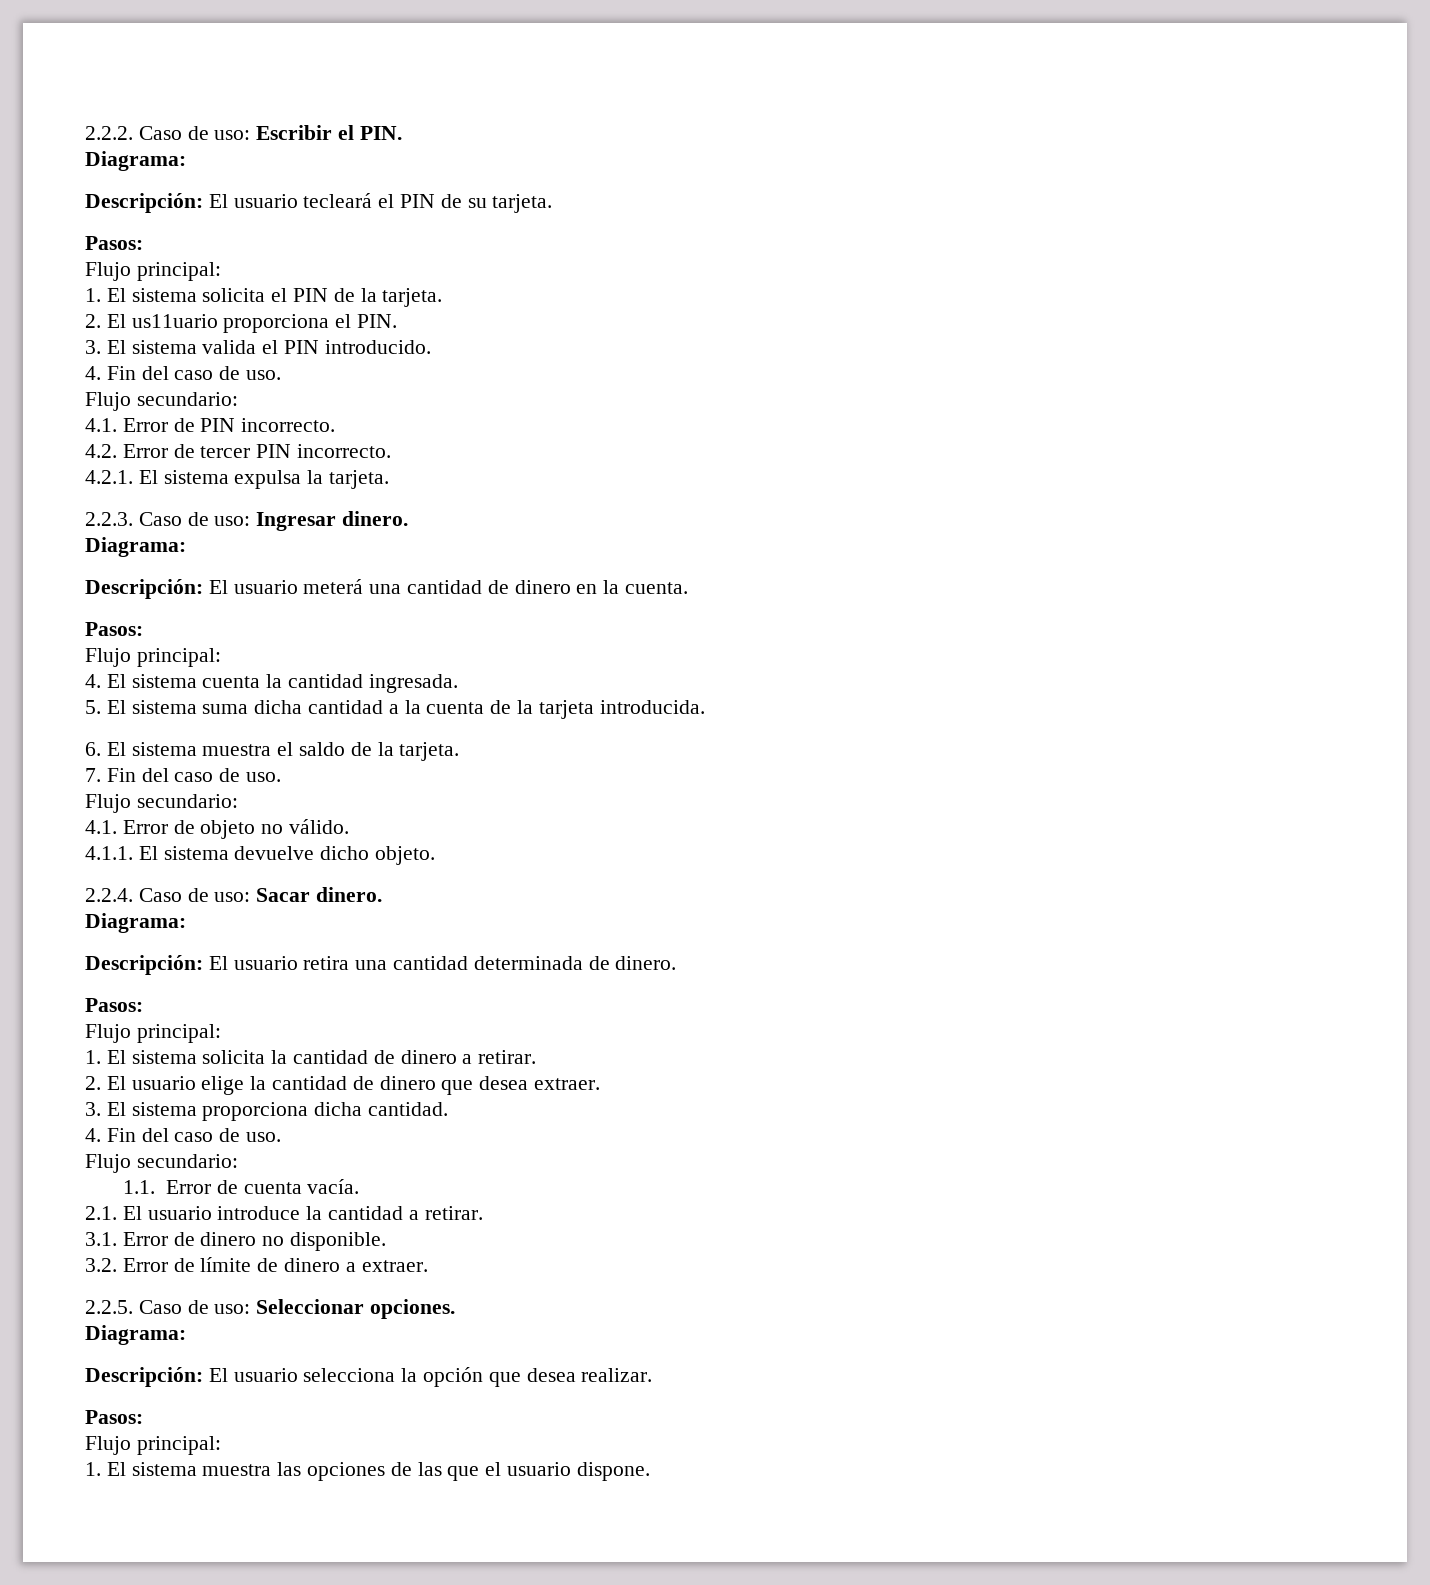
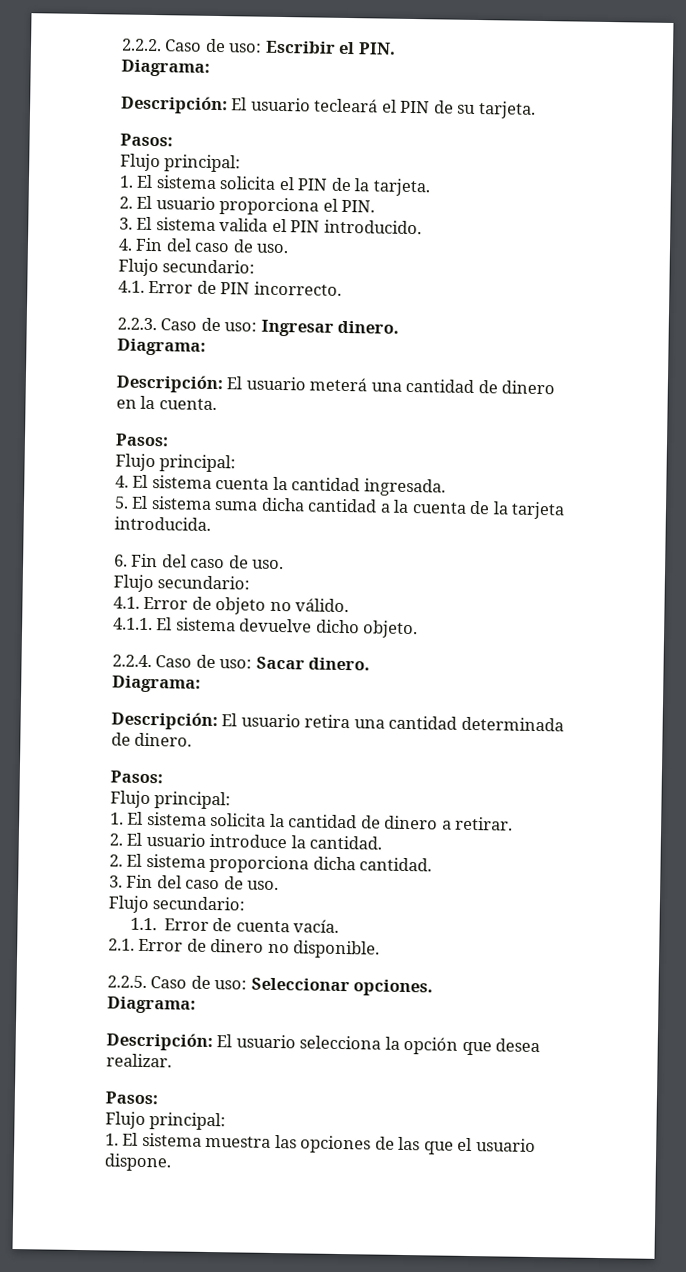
- 2. El us11uario proporciona el PIN.
+ 2. El usuario proporciona el PIN.
- 4.2. Error de tercer PIN incorrecto.
- 4.2.1. El sistema expulsa la tarjeta.
- 6. El sistema muestra el saldo de la tarjeta.
- 7. Fin del caso de uso.
+ 6. Fin del caso de uso.
- 2. El usuario elige la cantidad de dinero que desea extraer.
- 3. El sistema proporciona dicha cantidad.
- 4. Fin del caso de uso.
+ 2. El usuario introduce la cantidad.
+ 2. El sistema proporciona dicha cantidad.
+ 3. Fin del caso de uso.
- 2.1. El usuario introduce la cantidad a retirar.
- 3.1. Error de dinero no disponible.
+ 2.1. Error de dinero no disponible.
- 3.2. Error de límite de dinero a extraer.

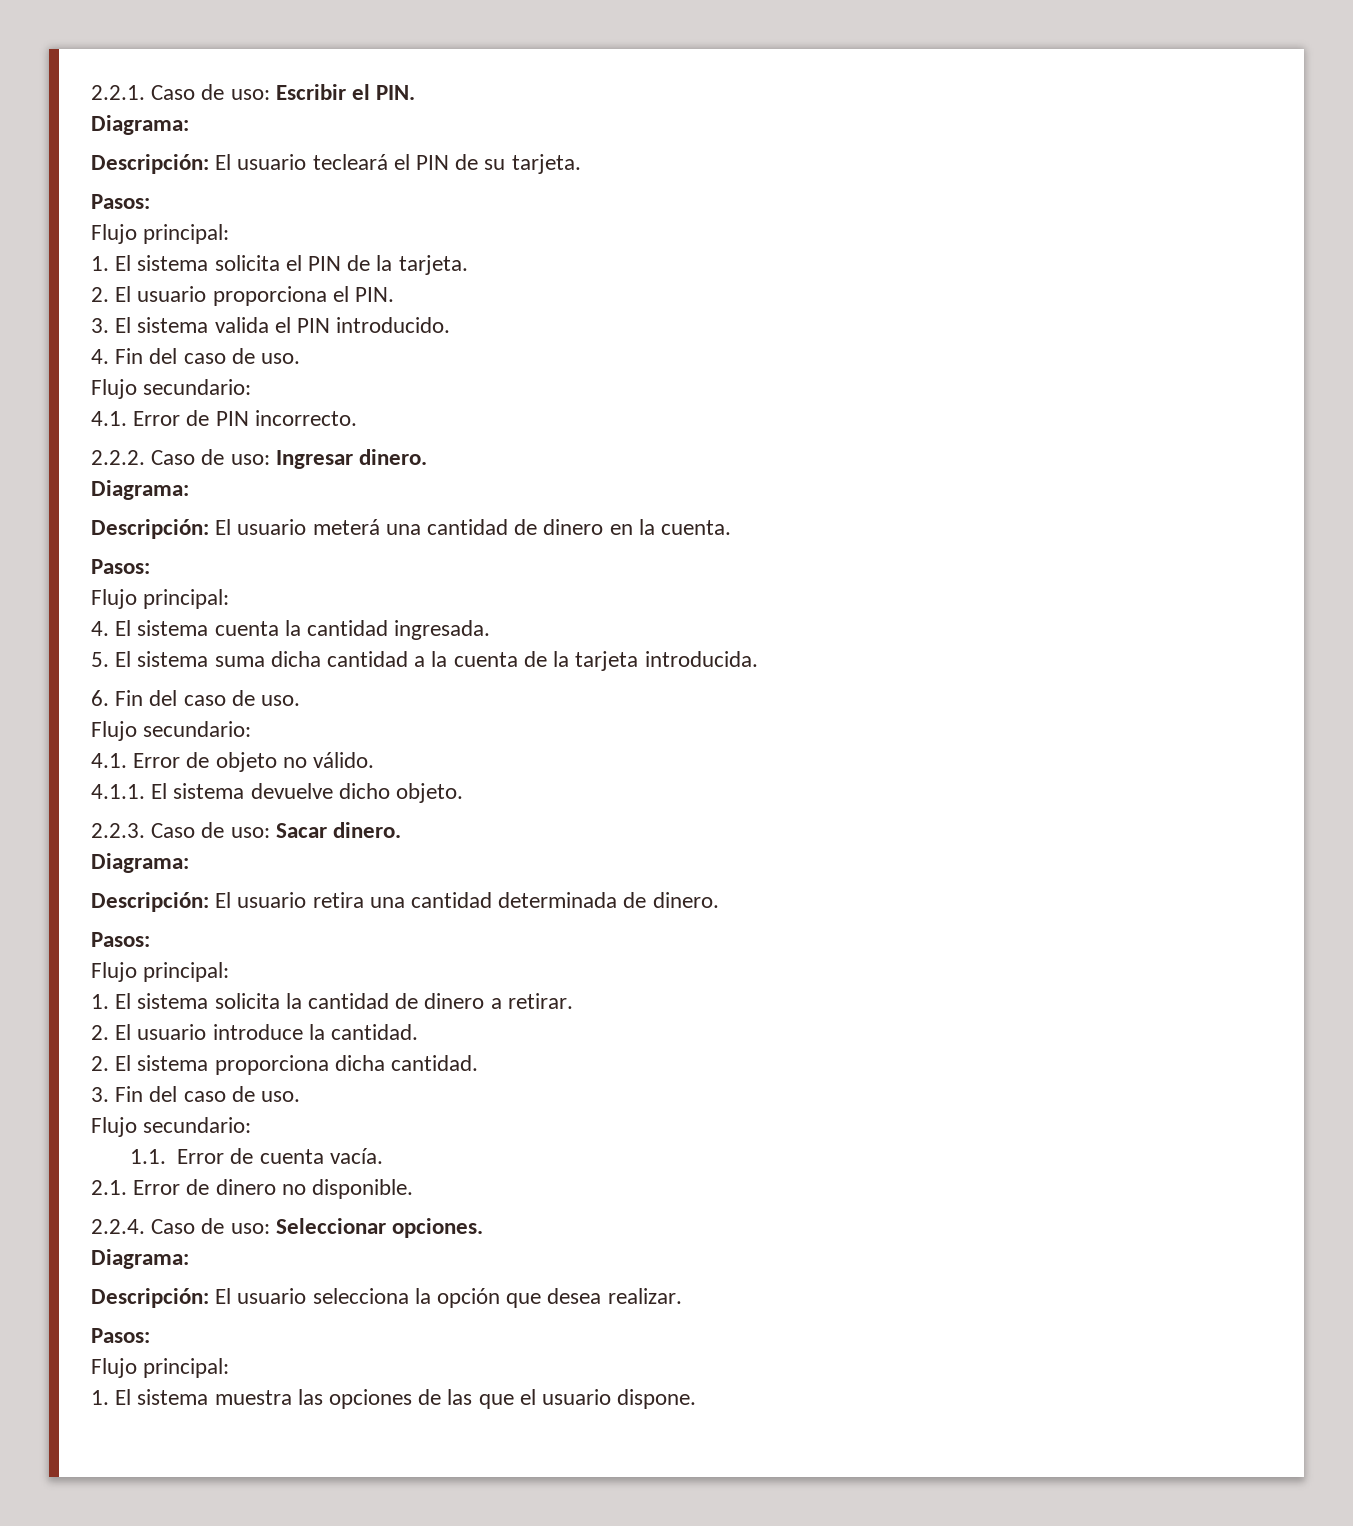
- 2.2.2. Caso de uso: Escribir el PIN.
+ 2.2.1. Caso de uso: Escribir el PIN.
- 2.2.3. Caso de uso: Ingresar dinero.
+ 2.2.2. Caso de uso: Ingresar dinero.
- 2.2.4. Caso de uso: Sacar dinero.
+ 2.2.3. Caso de uso: Sacar dinero.
- 2.2.5. Caso de uso: Seleccionar opciones.
+ 2.2.4. Caso de uso: Seleccionar opciones.

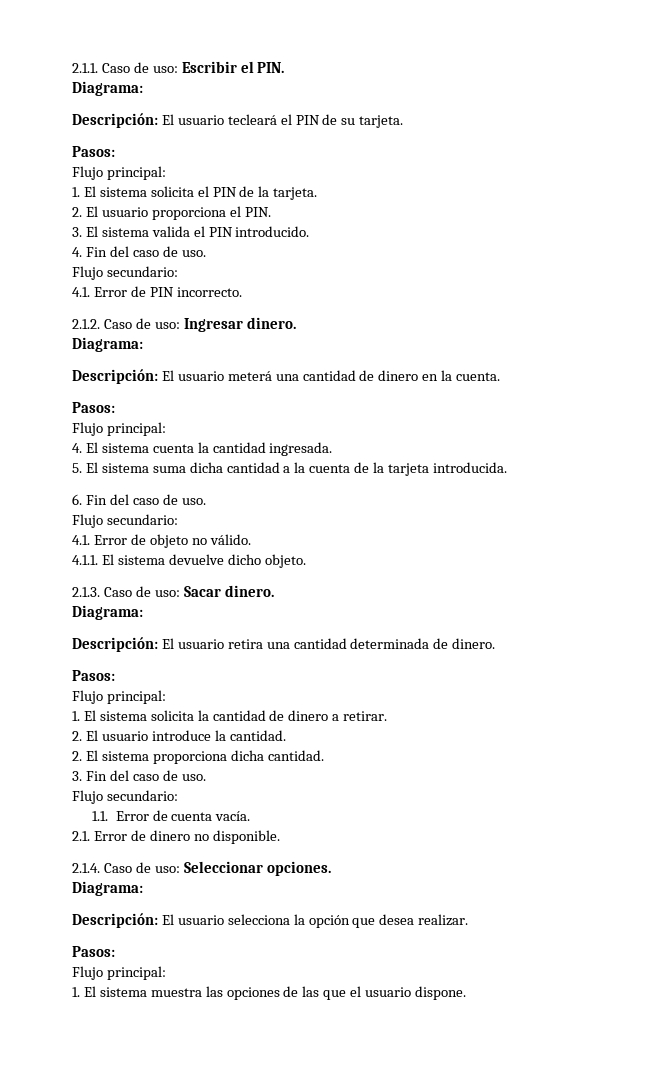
- 2.2.1. Caso de uso: Escribir el PIN.
+ 2.1.1. Caso de uso: Escribir el PIN.
- 2.2.2. Caso de uso: Ingresar dinero.
+ 2.1.2. Caso de uso: Ingresar dinero.
- 2.2.3. Caso de uso: Sacar dinero.
+ 2.1.3. Caso de uso: Sacar dinero.
- 2.2.4. Caso de uso: Seleccionar opciones.
+ 2.1.4. Caso de uso: Seleccionar opciones.

